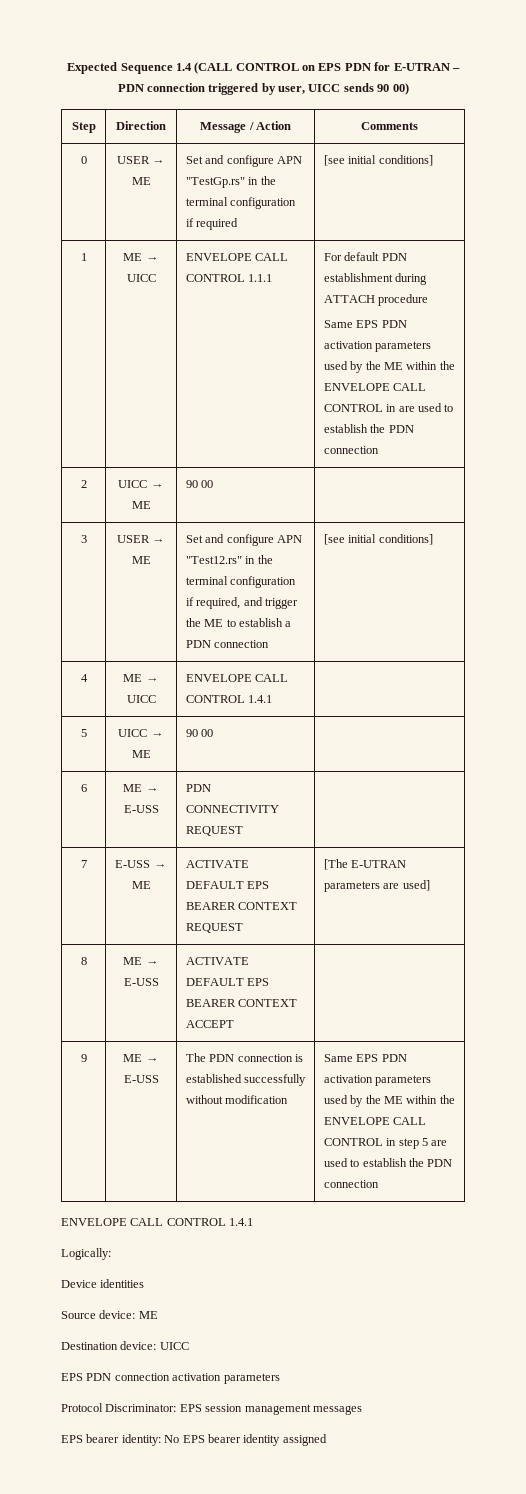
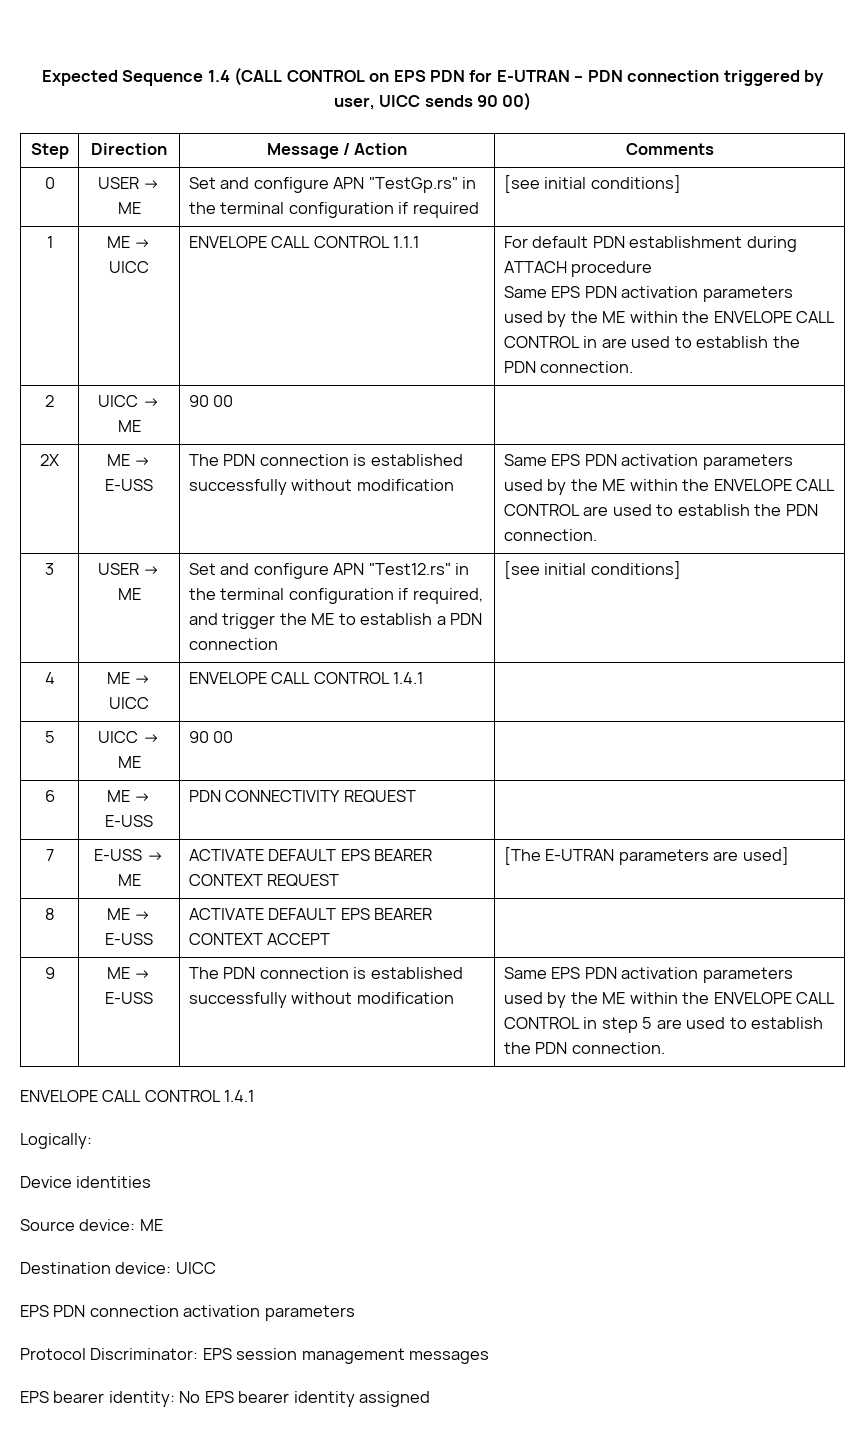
  1 | ME → UICC | ENVELOPE CALL CONTROL 1.1.1 | For default PDN establishment during ATTACH procedure
- Same EPS PDN activation parameters used by the ME within the ENVELOPE CALL CONTROL in are used to establish the PDN connection
+ Same EPS PDN activation parameters used by the ME within the ENVELOPE CALL CONTROL in are used to establish the PDN connection.
+ 2X | ME → E-USS | The PDN connection is established successfully without modification | Same EPS PDN activation parameters used by the ME within the ENVELOPE CALL CONTROL are used to establish the PDN connection.
- 9 | ME → E-USS | The PDN connection is established successfully without modification | Same EPS PDN activation parameters used by the ME within the ENVELOPE CALL CONTROL in step 5 are used to establish the PDN connection
+ 9 | ME → E-USS | The PDN connection is established successfully without modification | Same EPS PDN activation parameters used by the ME within the ENVELOPE CALL CONTROL in step 5 are used to establish the PDN connection.

